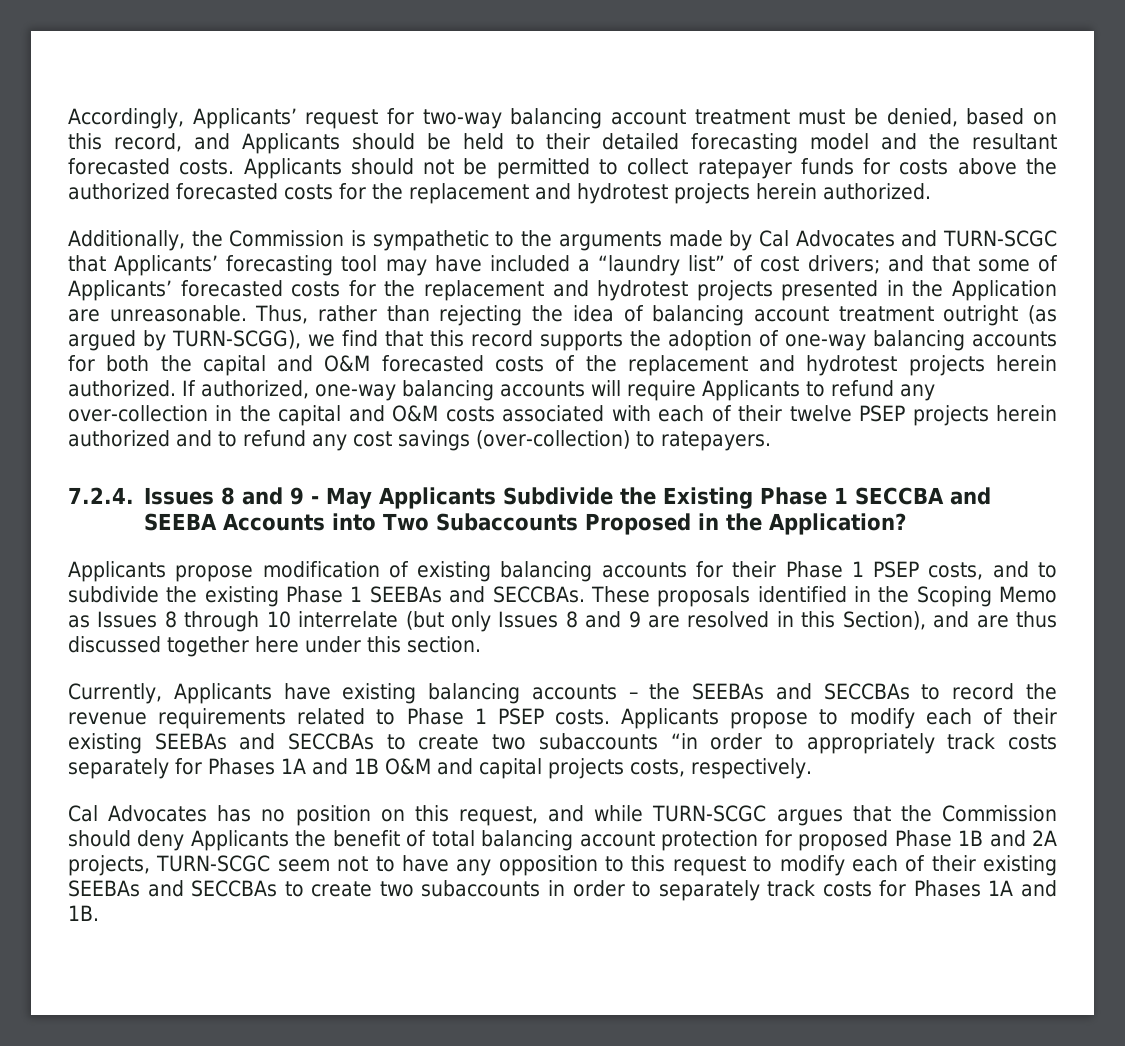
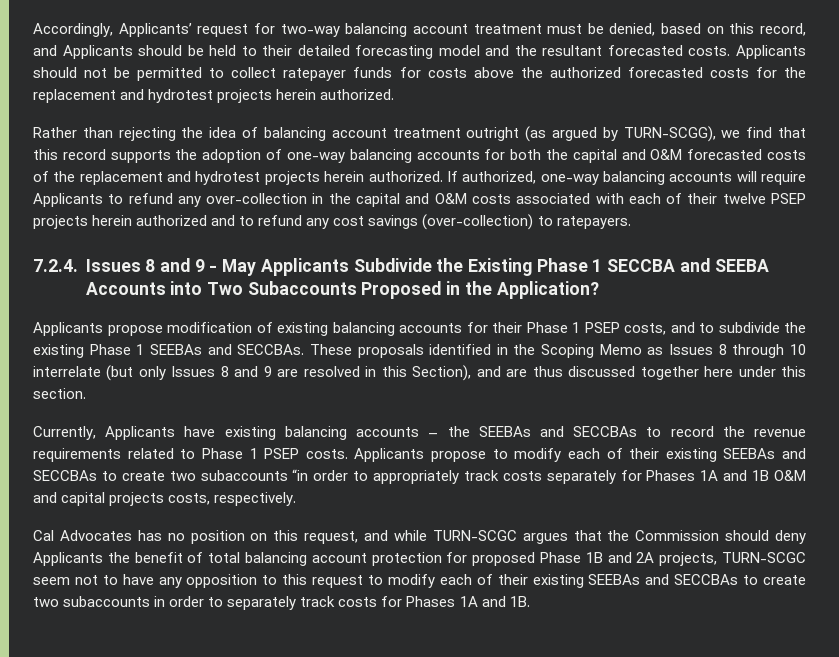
- Additionally, the Commission is sympathetic to the arguments made by Cal Advocates and TURN-SCGC that Applicants’ forecasting tool may have included a “laundry list” of cost drivers; and that some of Applicants’ forecasted costs for the replacement and hydrotest projects presented in the Application are unreasonable. Thus, rather than rejecting the idea of balancing account treatment outright (as argued by TURN-SCGG), we find that this record supports the adoption of one-way balancing accounts for both the capital and O&M forecasted costs of the replacement and hydrotest projects herein authorized.
+ Rather than rejecting the idea of balancing account treatment outright (as argued by TURN-SCGG), we find that this record supports the adoption of one-way balancing accounts for both the capital and O&M forecasted costs of the replacement and hydrotest projects herein authorized.

